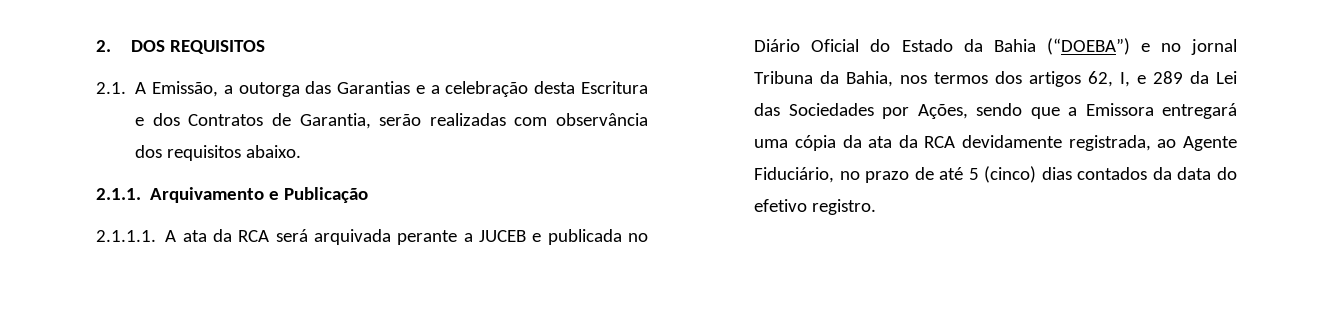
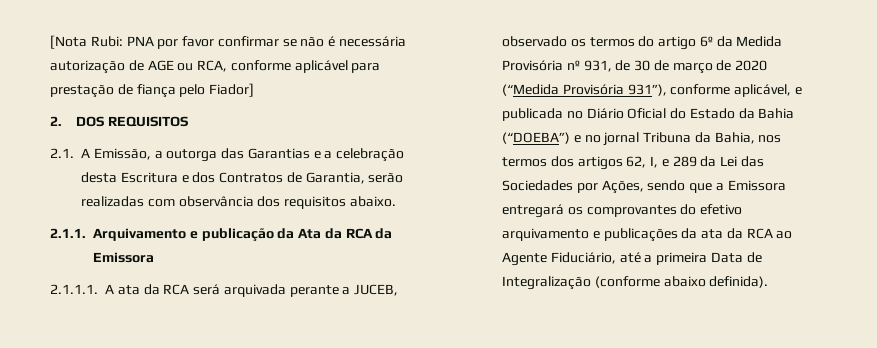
+ [Nota Rubi: PNA por favor confirmar se não é necessária autorização de AGE ou RCA, conforme aplicável para prestação de fiança pelo Fiador]
- 2.1.1. Arquivamento e Publicação
+ 2.1.1. Arquivamento e publicação da Ata da RCA da Emissora
- 2.1.1.1. A ata da RCA será arquivada perante a JUCEB e publicada no Diário Oficial do Estado da Bahia (“DOEBA”) e no jornal Tribuna da Bahia, nos termos dos artigos 62, I, e 289 da Lei das Sociedades por Ações, sendo que a Emissora entregará uma cópia da ata da RCA devidamente registrada, ao Agente Fiduciário, no prazo de até 5 (cinco) dias contados da data do efetivo registro.
+ 2.1.1.1. A ata da RCA será arquivada perante a JUCEB, observado os termos do artigo 6º da Medida Provisória nº 931, de 30 de março de 2020 (“Medida Provisória 931”), conforme aplicável, e publicada no Diário Oficial do Estado da Bahia (“DOEBA”) e no jornal Tribuna da Bahia, nos termos dos artigos 62, I, e 289 da Lei das Sociedades por Ações, sendo que a Emissora entregará os comprovantes do efetivo arquivamento e publicações da ata da RCA ao Agente Fiduciário, até a primeira Data de Integralização (conforme abaixo definida).

